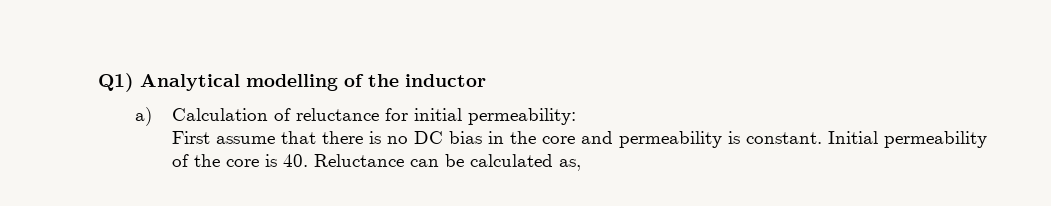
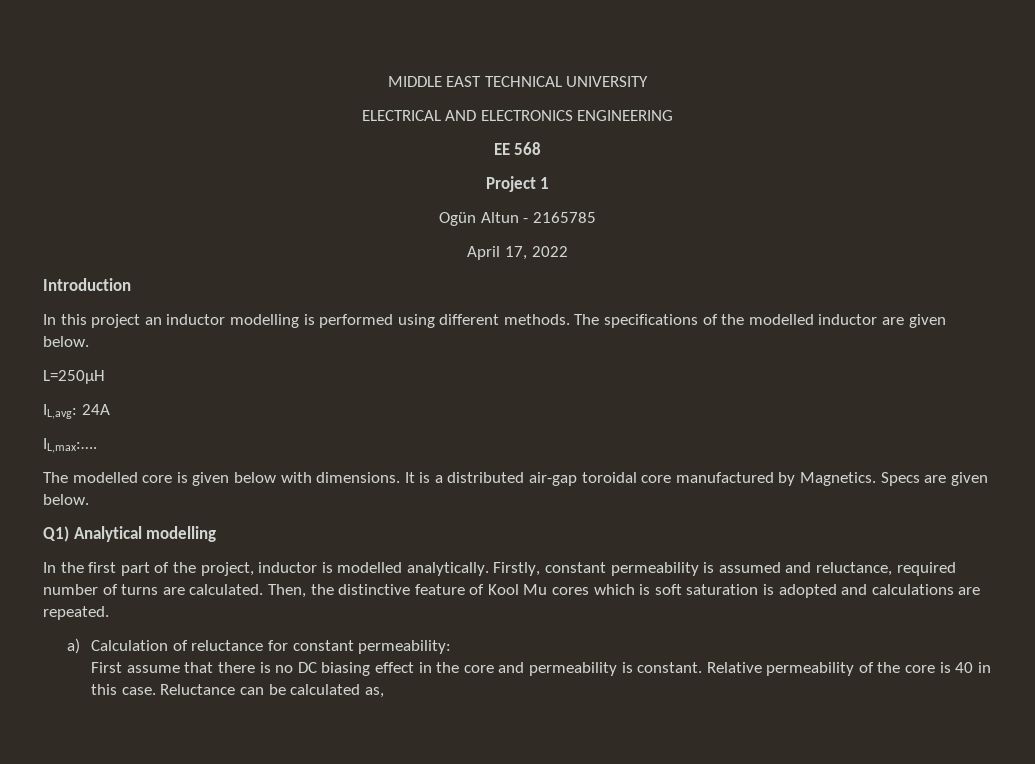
+ MIDDLE EAST TECHNICAL UNIVERSITY
+ ELECTRICAL AND ELECTRONICS ENGINEERING
+ EE 568
+ Project 1
+ Ogün Altun - 2165785
+ April 17, 2022
+ Introduction
+ In this project an inductor modelling is performed using different methods. The specifications of the modelled inductor are given below.
+ L=250µH
+ IL,avg: 24A
+ IL,max:….
+ The modelled core is given below with dimensions. It is a distributed air-gap toroidal core manufactured by Magnetics. Specs are given below.
- Q1) Analytical modelling of the inductor
+ Q1) Analytical modelling
+ In the first part of the project, inductor is modelled analytically. Firstly, constant permeability is assumed and reluctance, required number of turns are calculated. Then, the distinctive feature of Kool Mu cores which is soft saturation is adopted and calculations are repeated.
- a) Calculation of reluctance for initial permeability:
+ a) Calculation of reluctance for constant permeability:
- First assume that there is no DC bias in the core and permeability is constant.
+ First assume that there is no DC biasing effect in the core and permeability is constant.
- Initial permeability of the core is 40. Reluctance can be calculated as,
+ Relative permeability of the core is 40 in this case. Reluctance can be calculated as,

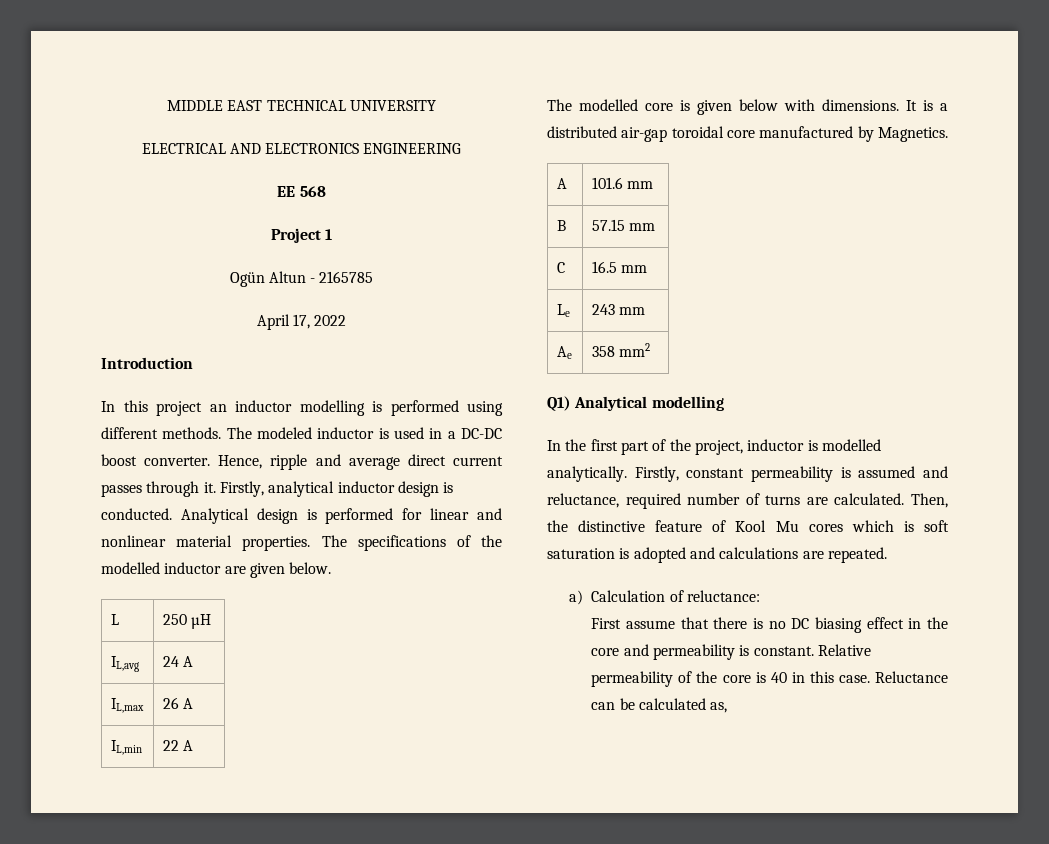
- The specifications of the modelled inductor are given below.
+ The modeled inductor is used in a DC-DC boost converter. Hence, ripple and average direct current passes through it. Firstly, analytical inductor design is conducted. Analytical design is performed for linear and nonlinear material properties. The specifications of the modelled inductor are given below.
- L=250µH
- IL,avg: 24A
- IL,max:….
+ L | 250 µH
+ IL,avg | 24 A
+ IL,max | 26 A
+ IL,min | 22 A
- It is a distributed air-gap toroidal core manufactured by Magnetics. Specs are given below.
+ It is a distributed air-gap toroidal core manufactured by Magnetics.
+ A | 101.6 mm
+ B | 57.15 mm
+ C | 16.5 mm
+ Le | 243 mm
+ Ae | 358 mm2
- a) Calculation of reluctance for constant permeability:
+ a) Calculation of reluctance:

